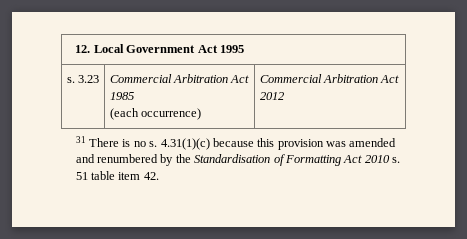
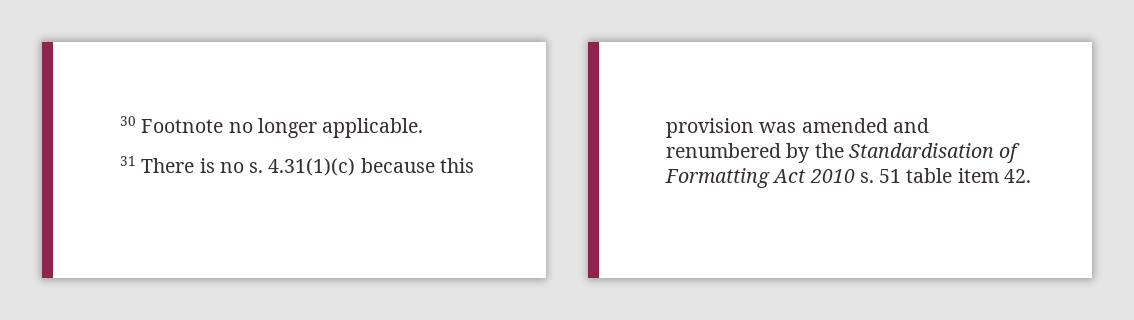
- 12. Local Government Act 1995
- s. 3.23 | Commercial Arbitration Act 1985
- (each occurrence) | Commercial Arbitration Act 2012
+ 30 Footnote no longer applicable.

